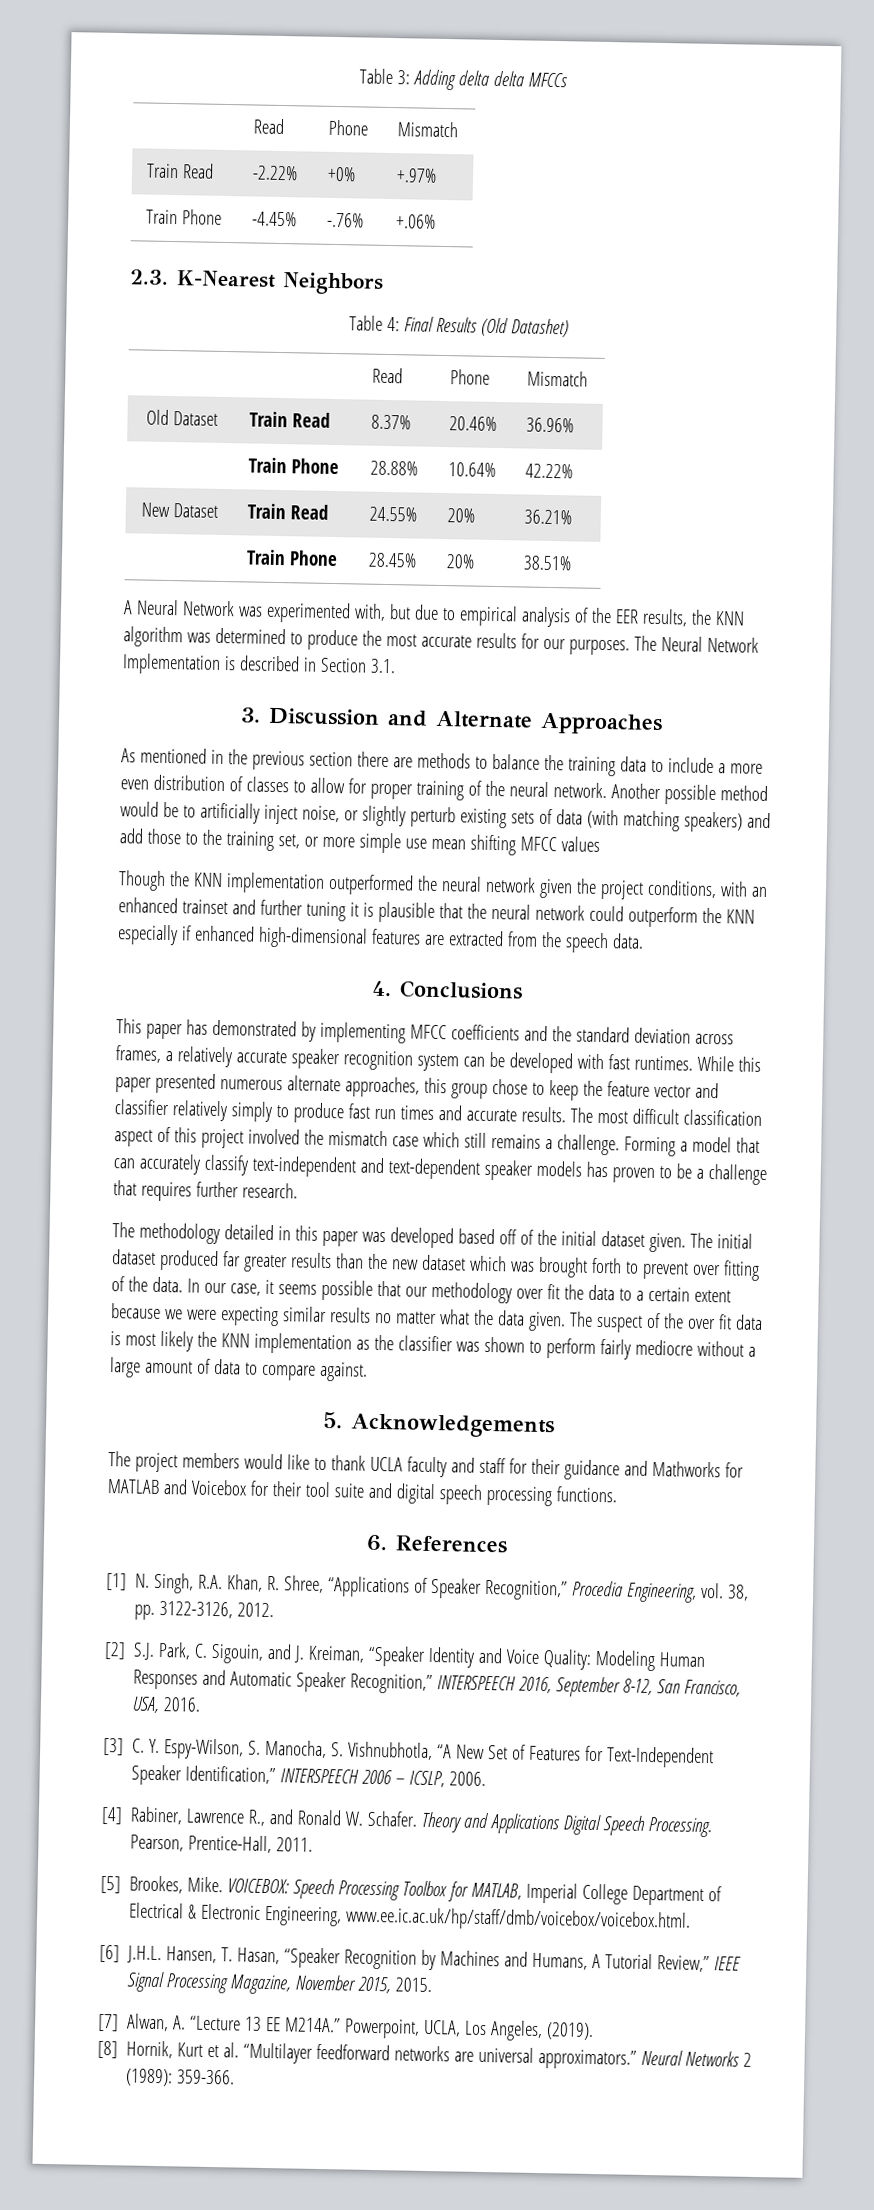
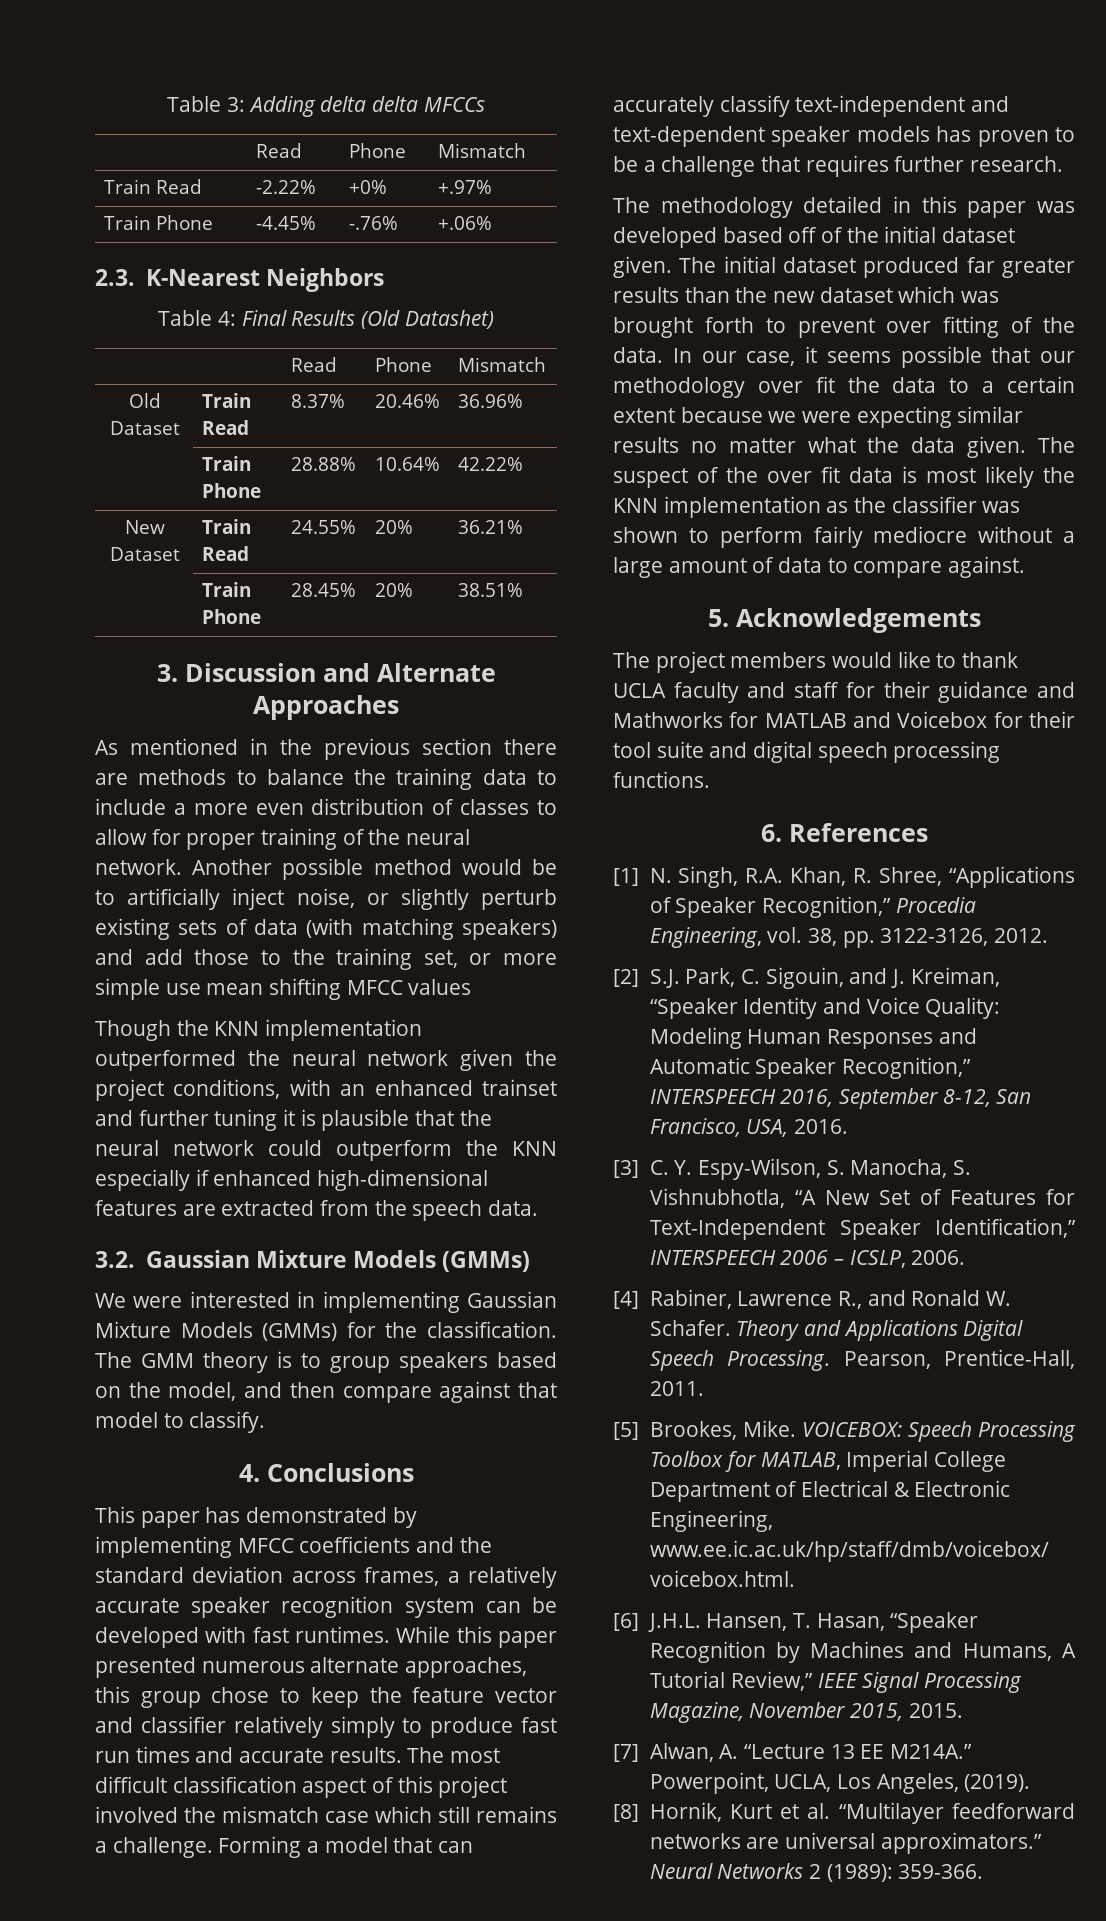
- A Neural Network was experimented with, but due to empirical analysis of the EER results, the KNN algorithm was determined to produce the most accurate results for our purposes. The Neural Network Implementation is described in Section 3.1.
+ 3.2. Gaussian Mixture Models (GMMs)
+ We were interested in implementing Gaussian Mixture Models (GMMs) for the classification. The GMM theory is to group speakers based on the model, and then compare against that model to classify.

